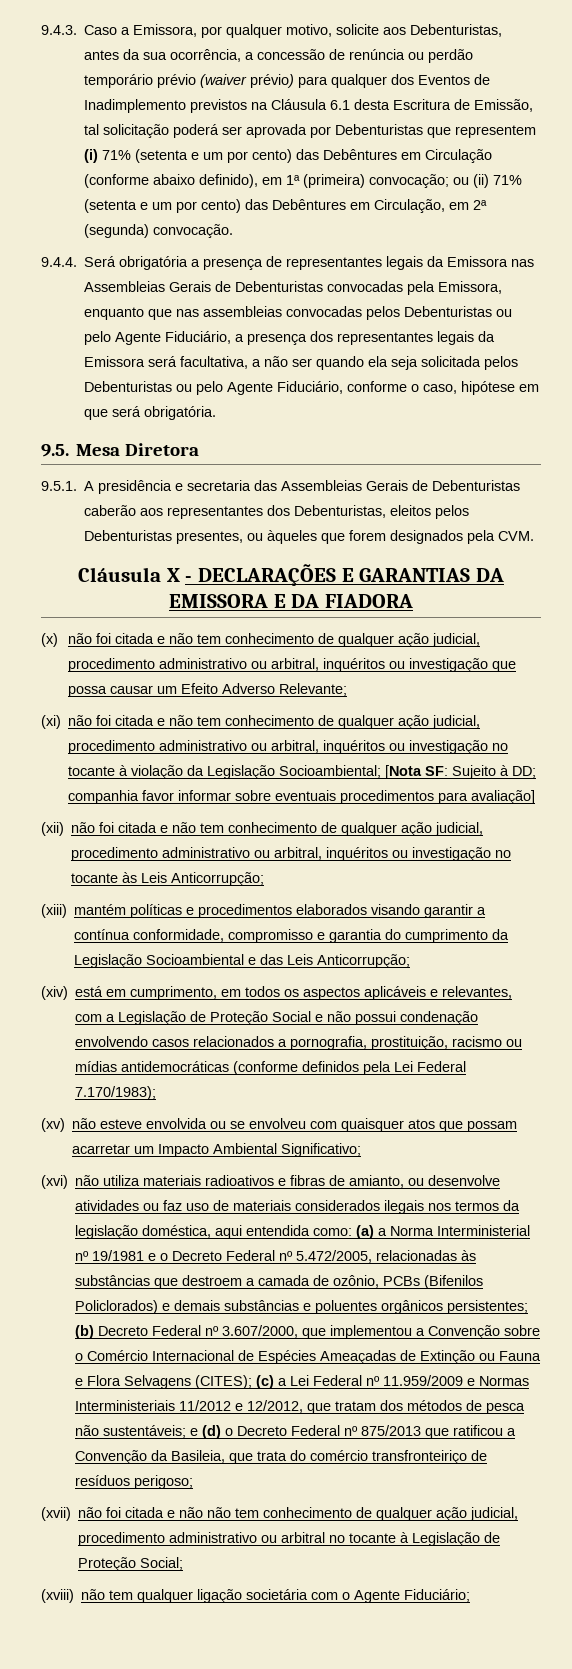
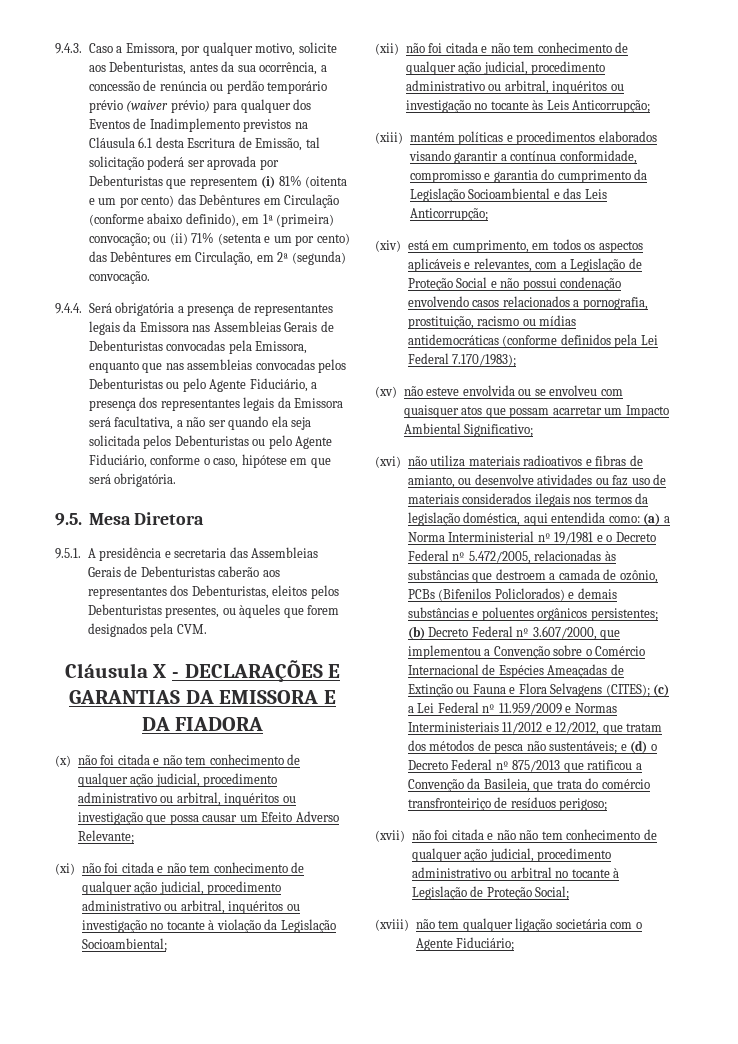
- 9.4.3. Caso a Emissora, por qualquer motivo, solicite aos Debenturistas, antes da sua ocorrência, a concessão de renúncia ou perdão temporário prévio (waiver prévio) para qualquer dos Eventos de Inadimplemento previstos na Cláusula 6.1 desta Escritura de Emissão, tal solicitação poderá ser aprovada por Debenturistas que representem (i) 71% (setenta e um por cento) das Debêntures em Circulação (conforme abaixo definido), em 1ª (primeira) convocação;
+ 9.4.3. Caso a Emissora, por qualquer motivo, solicite aos Debenturistas, antes da sua ocorrência, a concessão de renúncia ou perdão temporário prévio (waiver prévio) para qualquer dos Eventos de Inadimplemento previstos na Cláusula 6.1 desta Escritura de Emissão, tal solicitação poderá ser aprovada por Debenturistas que representem (i) 81% (oitenta e um por cento) das Debêntures em Circulação (conforme abaixo definido), em 1ª (primeira) convocação;
- (xi) não foi citada e não tem conhecimento de qualquer ação judicial, procedimento administrativo ou arbitral, inquéritos ou investigação no tocante à violação da Legislação Socioambiental; [Nota SF: Sujeito à DD; companhia favor informar sobre eventuais procedimentos para avaliação]
+ (xi) não foi citada e não tem conhecimento de qualquer ação judicial, procedimento administrativo ou arbitral, inquéritos ou investigação no tocante à violação da Legislação Socioambiental;

